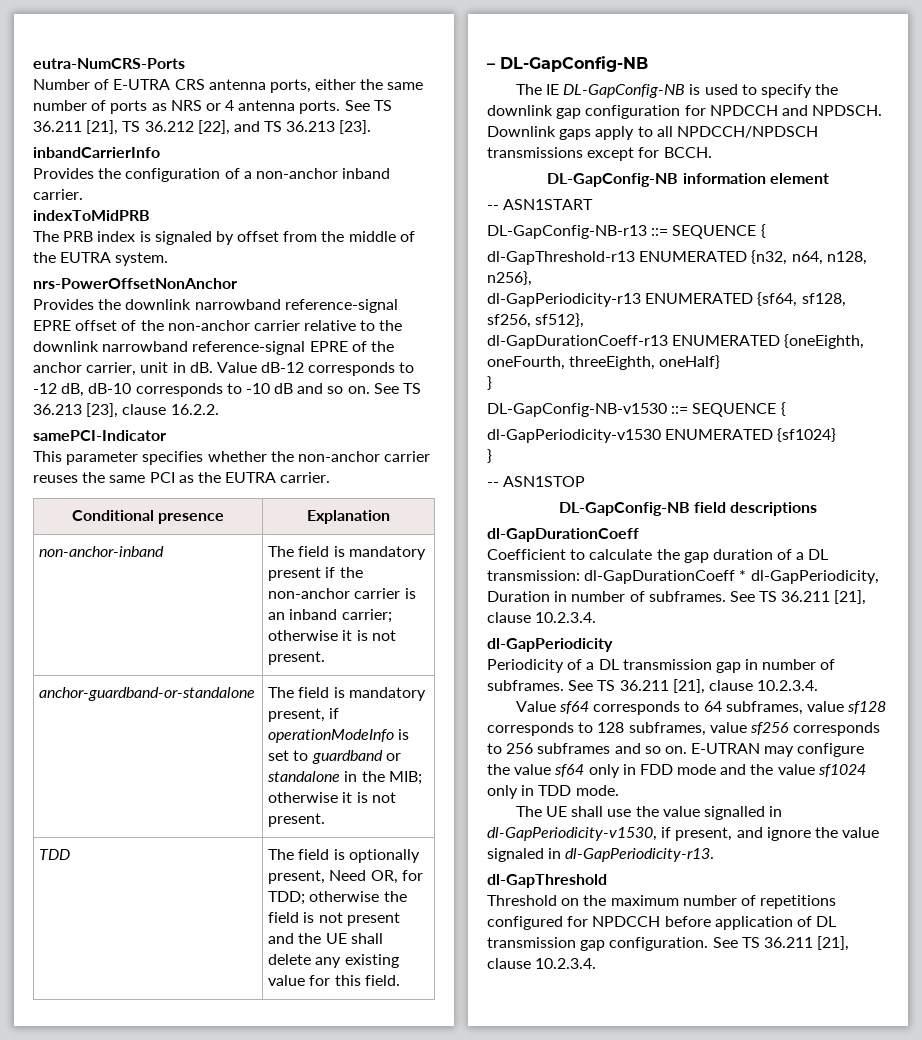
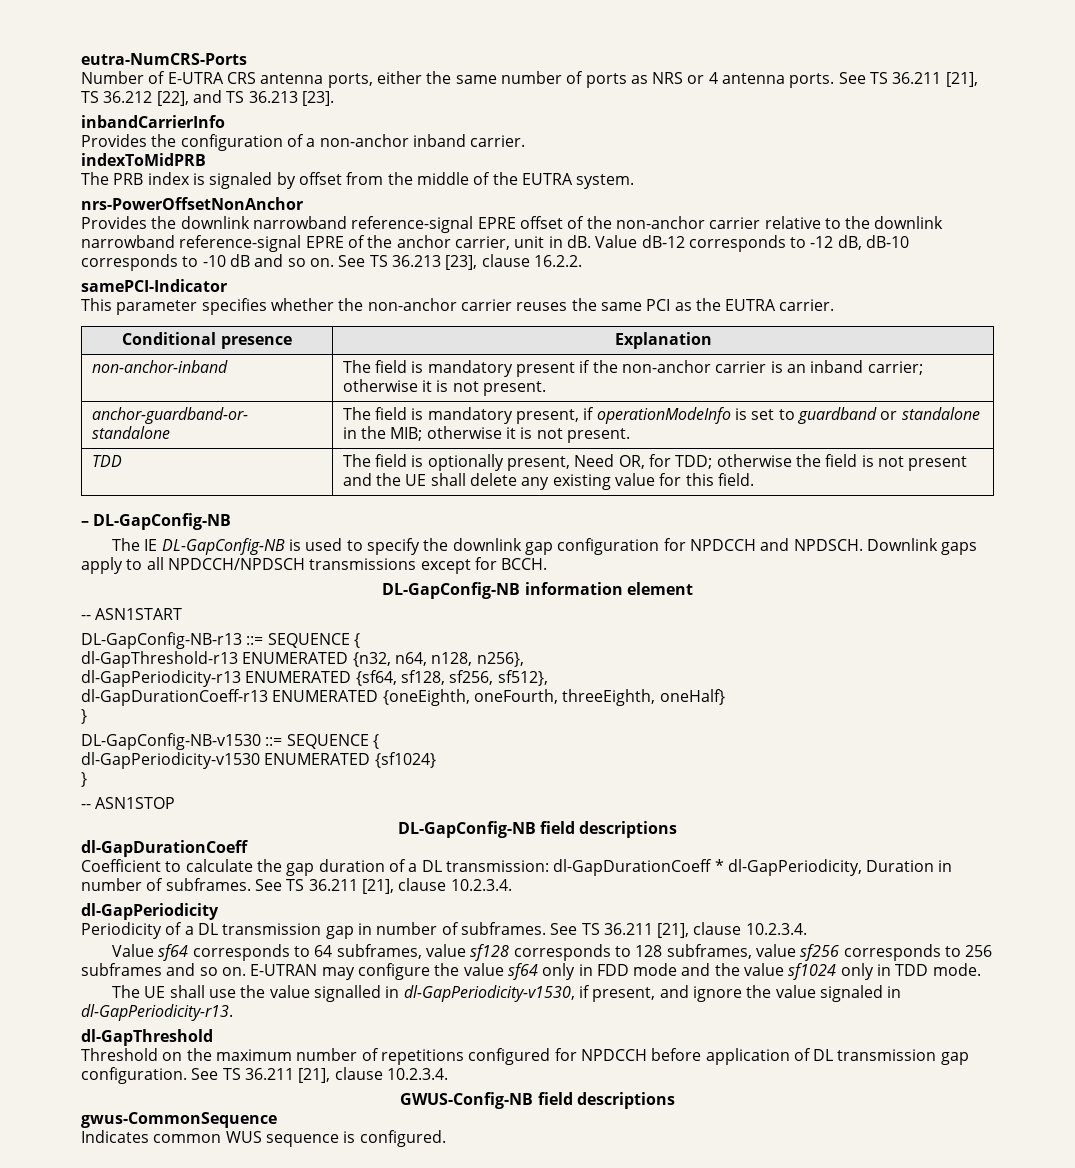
+ GWUS-Config-NB field descriptions
+ gwus-CommonSequence
+ Indicates common WUS sequence is configured.

